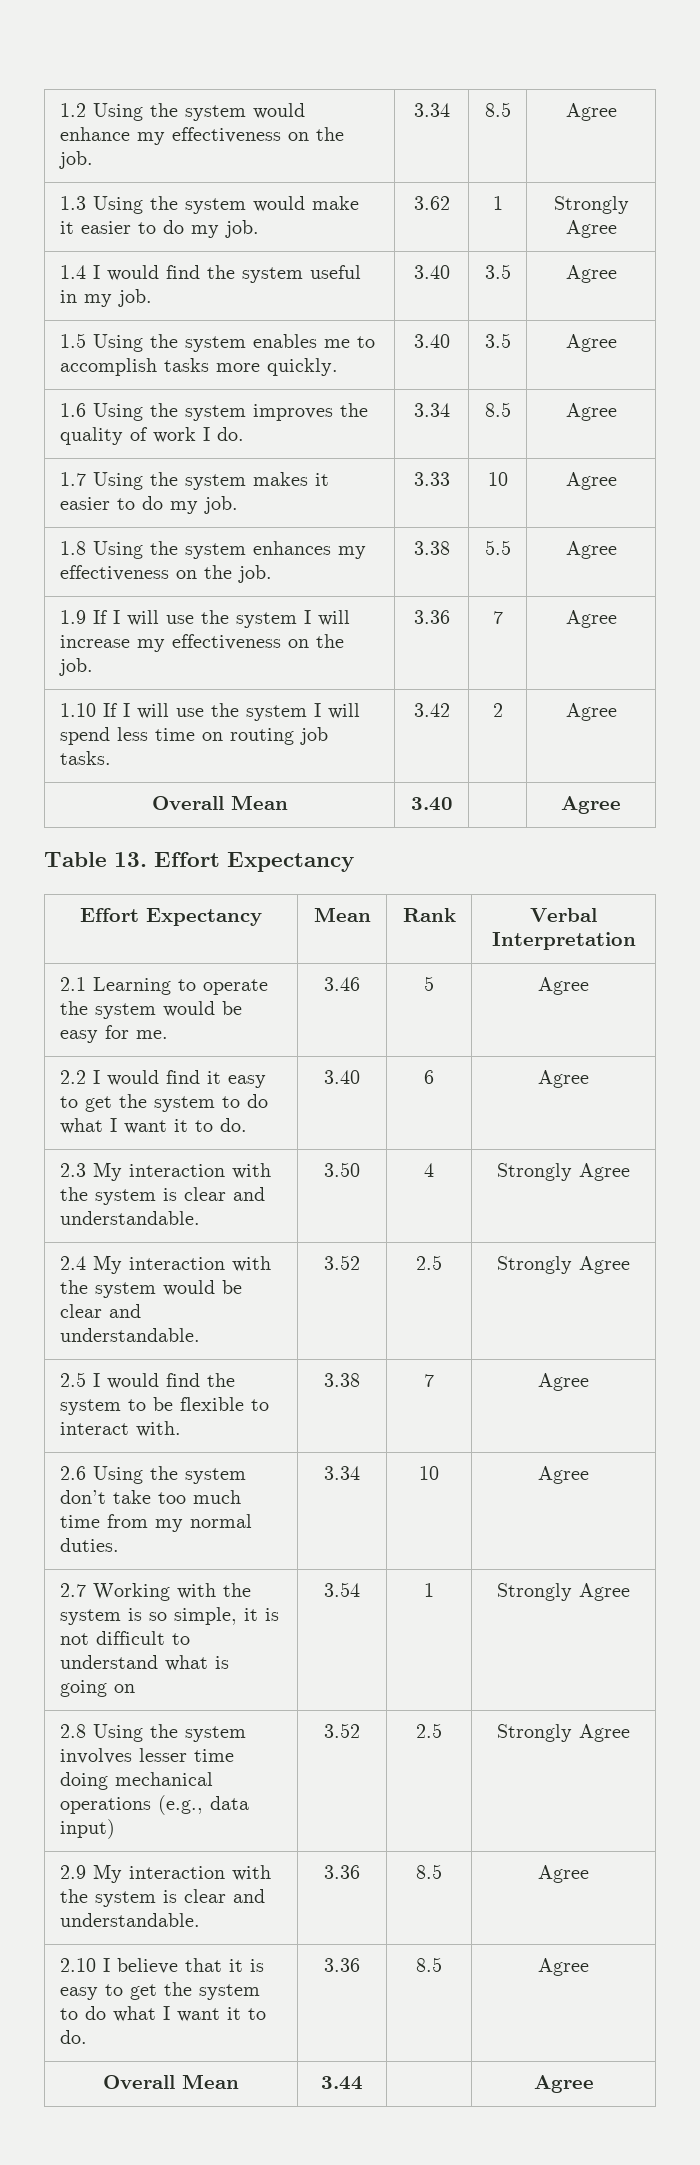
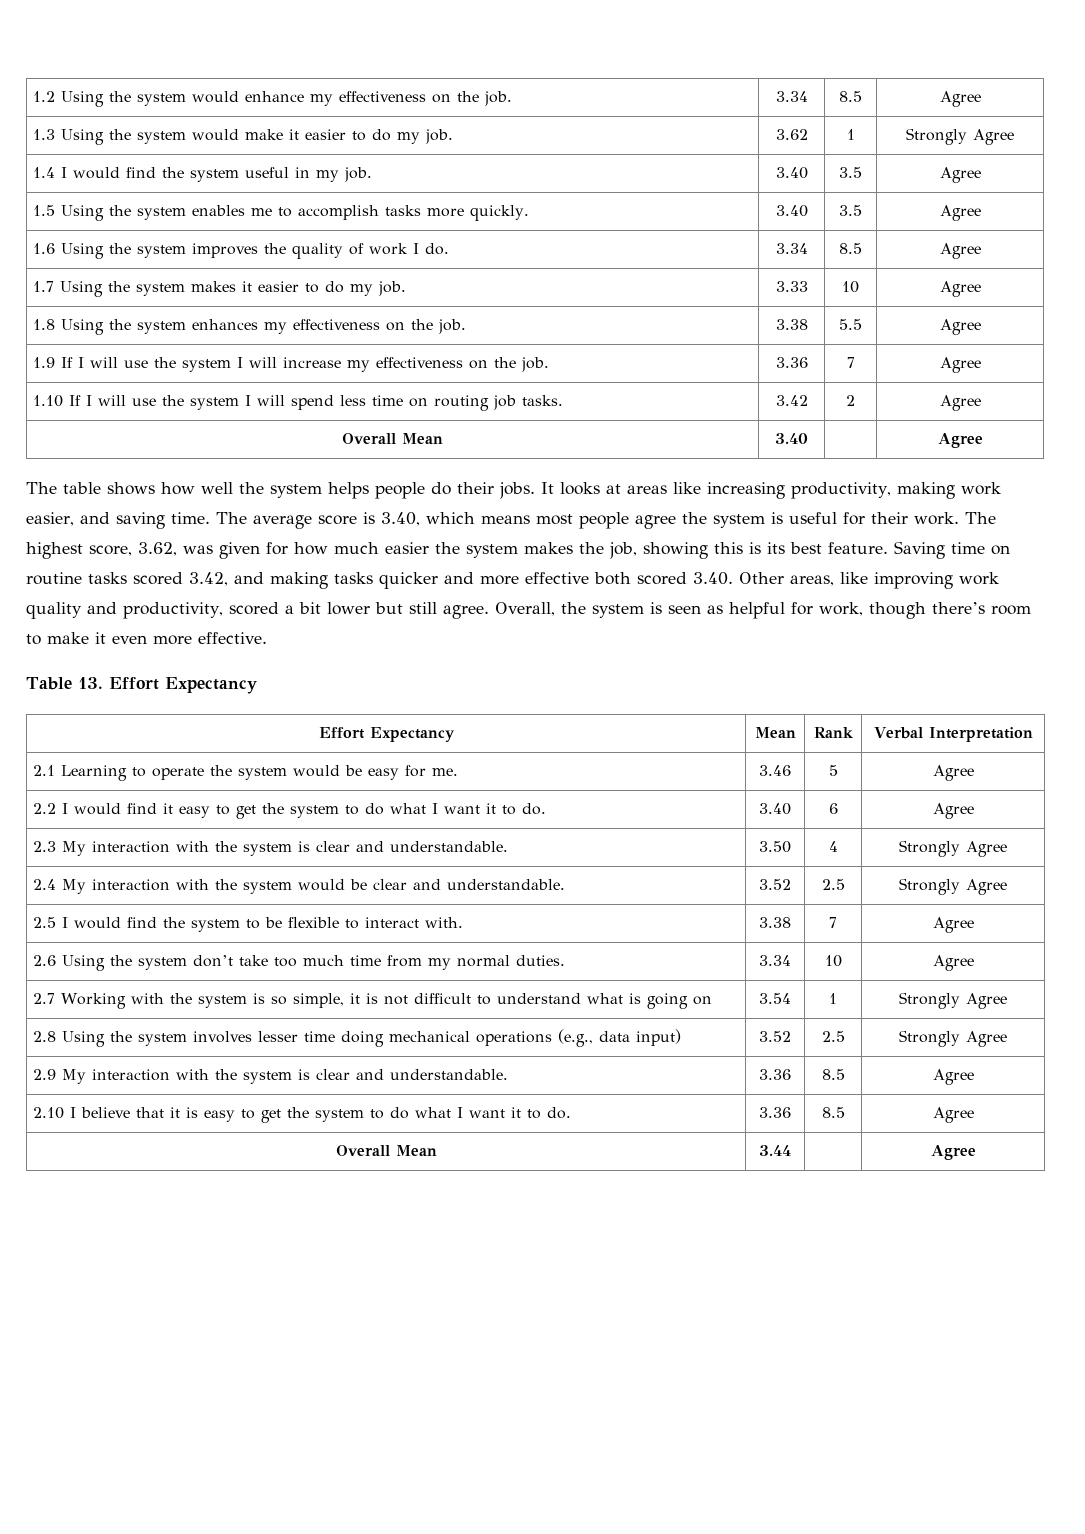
+ The table shows how well the system helps people do their jobs. It looks at areas like increasing productivity, making work easier, and saving time. The average score is 3.40, which means most people agree the system is useful for their work. The highest score, 3.62, was given for how much easier the system makes the job, showing this is its best feature. Saving time on routine tasks scored 3.42, and making tasks quicker and more effective both scored 3.40. Other areas, like improving work quality and productivity, scored a bit lower but still agree. Overall, the system is seen as helpful for work, though there’s room to make it even more effective.

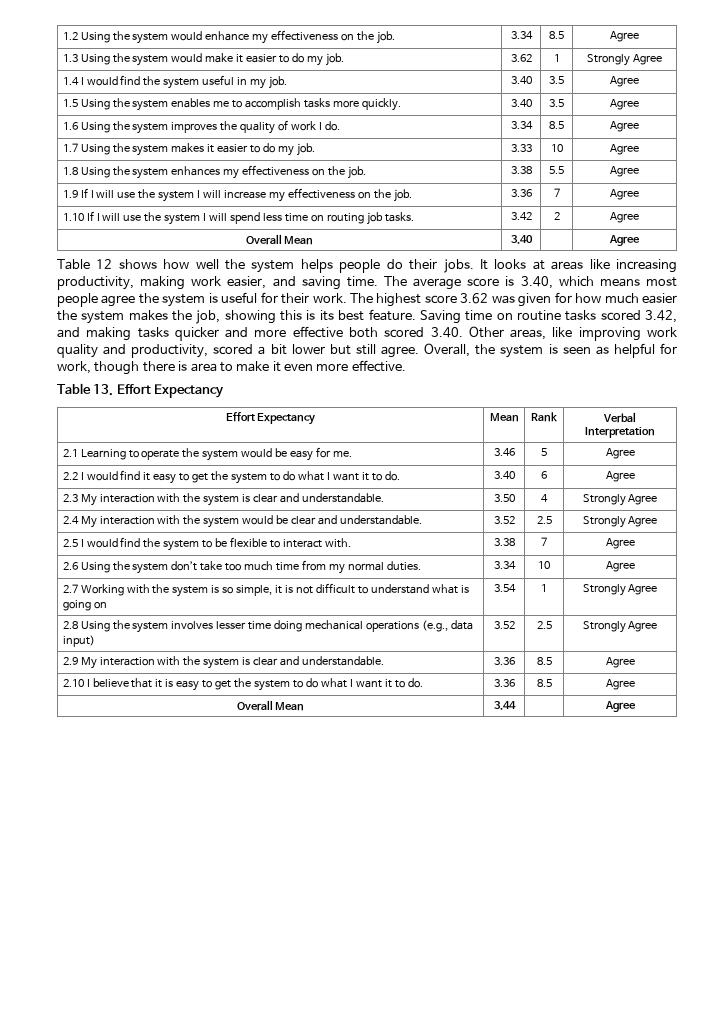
- The table shows how well the system helps people do their jobs.
+ Table 12 shows how well the system helps people do their jobs.
- The highest score, 3.62, was given for how much easier the system makes the job, showing this is its best feature.
+ The highest score 3.62 was given for how much easier the system makes the job, showing this is its best feature.
- Overall, the system is seen as helpful for work, though there’s room to make it even more effective.
+ Overall, the system is seen as helpful for work, though there is area to make it even more effective.

